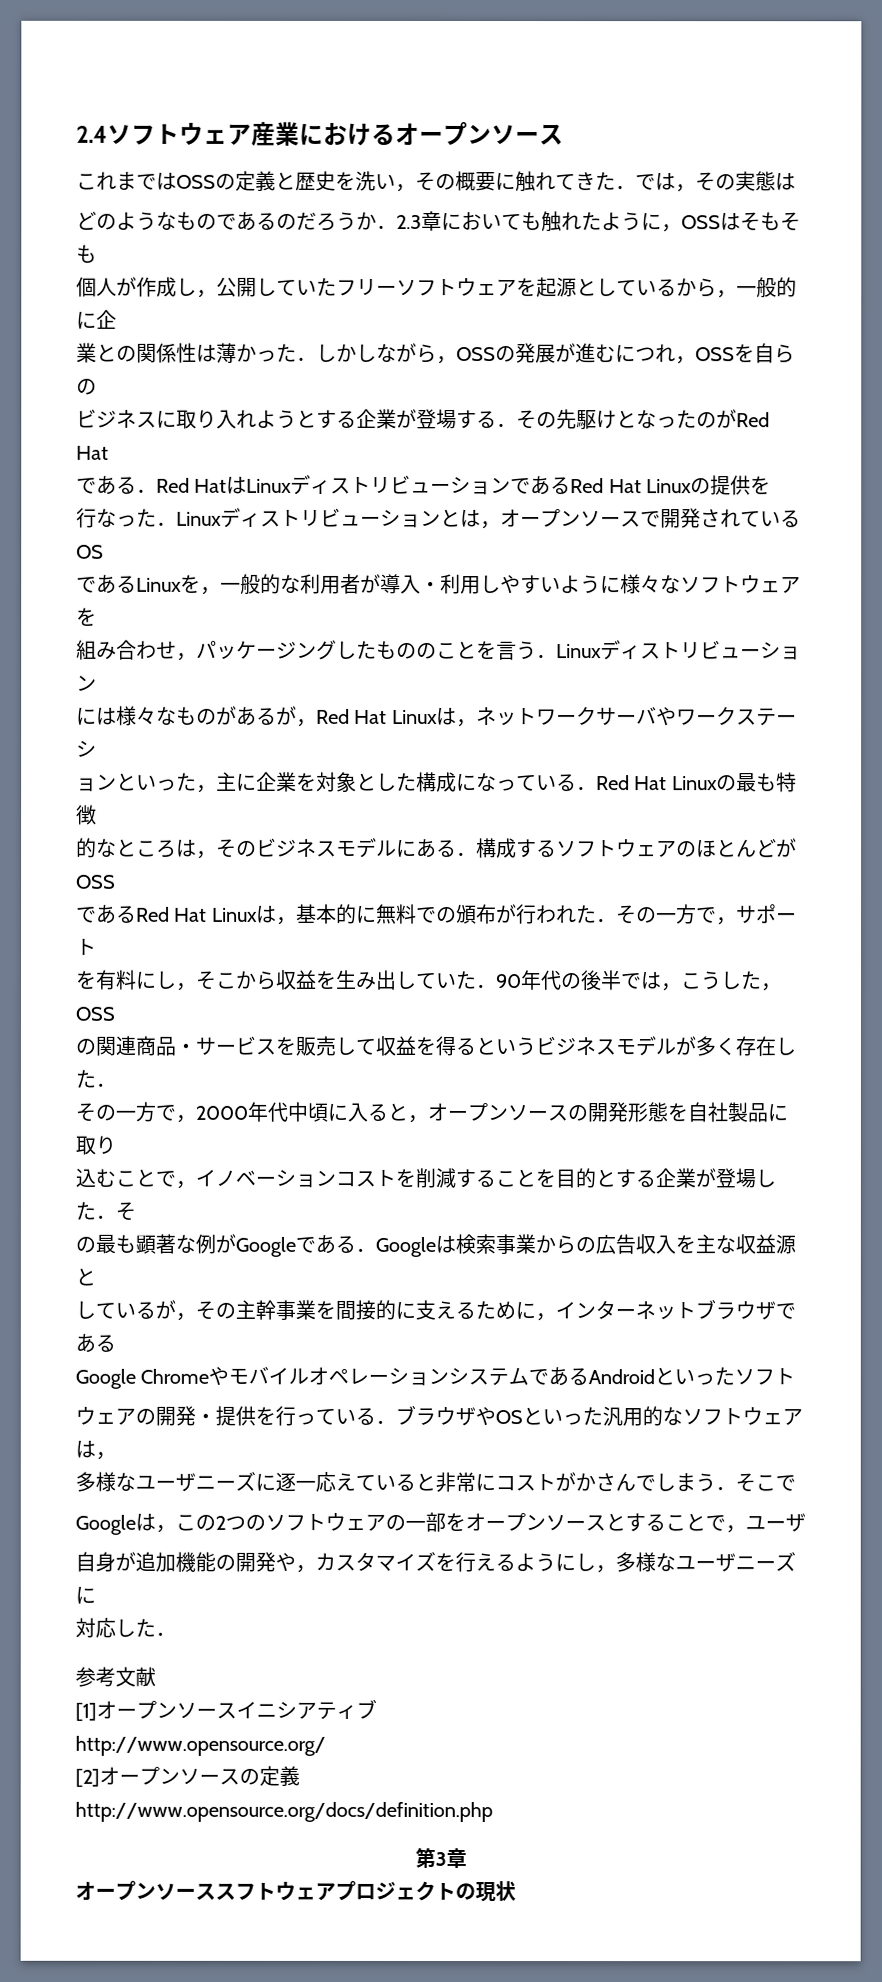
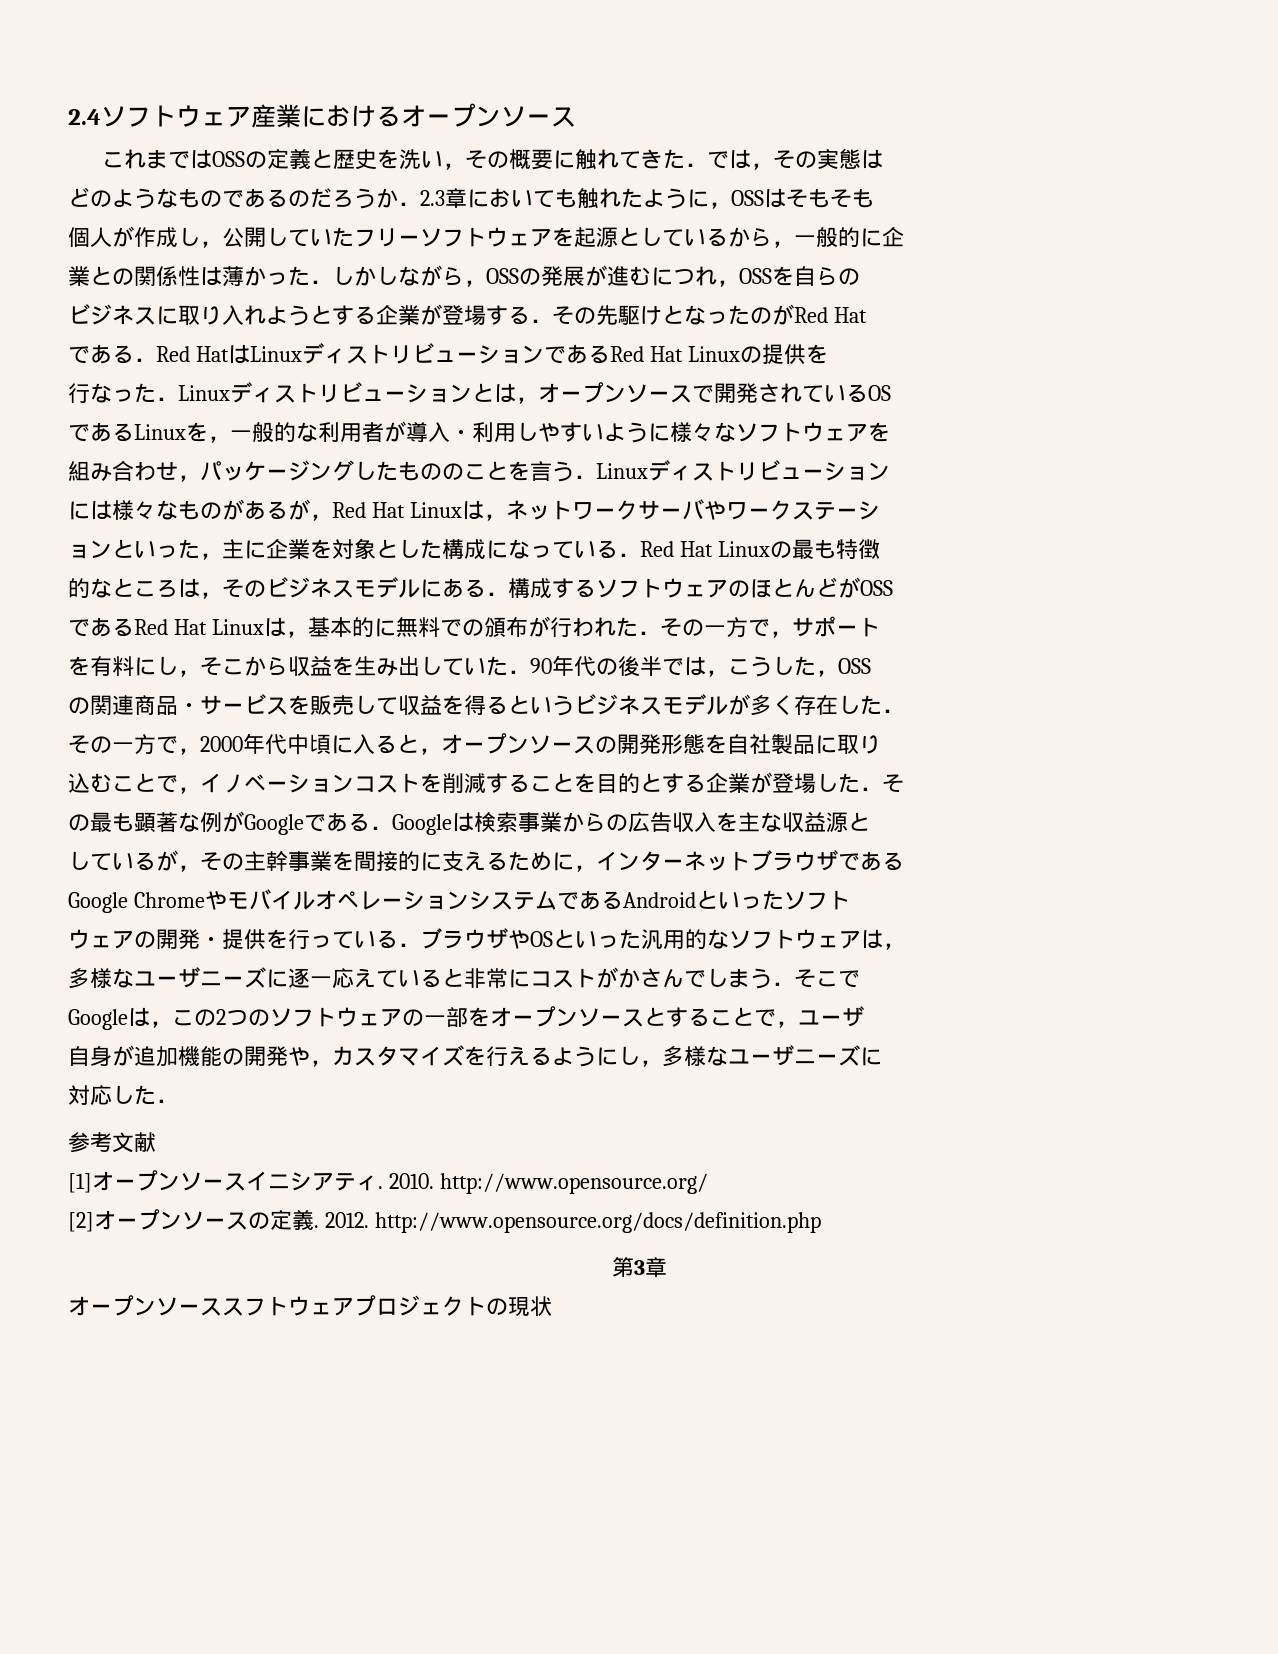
- [1]オープンソースイニシアティブ
- http://www.opensource.org/
+ [1]オープンソースイニシアティ. 2010. http://www.opensource.org/
- [2]オープンソースの定義
- http://www.opensource.org/docs/definition.php
+ [2]オープンソースの定義. 2012. http://www.opensource.org/docs/definition.php

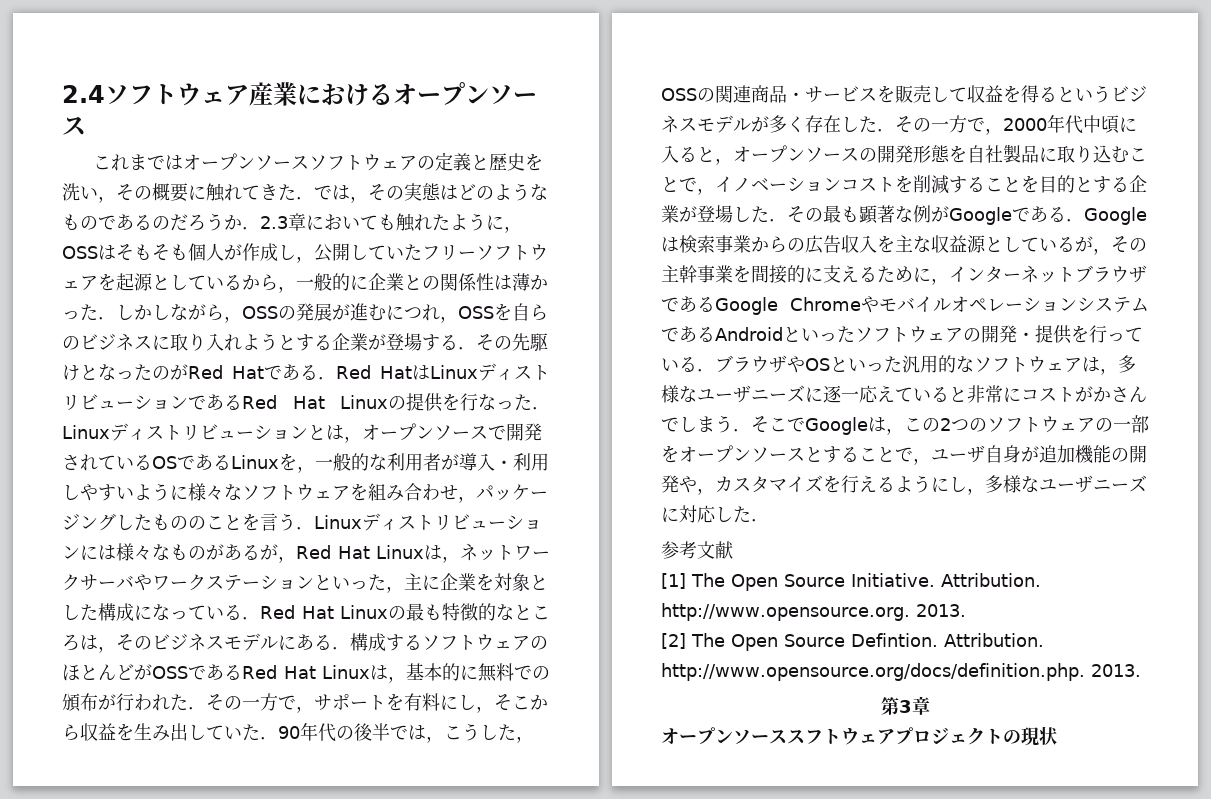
- これまではOSSの定義と歴史を洗い，その概要に触れてきた．では，その実態は
- どのようなものであるのだろうか．2.3章においても触れたように，OSSはそもそも
- 個人が作成し，公開していたフリーソフトウェアを起源としているから，一般的に企
- 業との関係性は薄かった．しかしながら，OSSの発展が進むにつれ，OSSを自らの
- ビジネスに取り入れようとする企業が登場する．その先駆けとなったのがRed Hat
- である．Red HatはLinuxディストリビューションであるRed Hat Linuxの提供を
- 行なった．Linuxディストリビューションとは，オープンソースで開発されているOS
- であるLinuxを，一般的な利用者が導入・利用しやすいように様々なソフトウェアを
- 組み合わせ，パッケージングしたもののことを言う．Linuxディストリビューション
- には様々なものがあるが，Red Hat Linuxは，ネットワークサーバやワークステーシ
- ョンといった，主に企業を対象とした構成になっている．Red Hat Linuxの最も特徴
- 的なところは，そのビジネスモデルにある．構成するソフトウェアのほとんどがOSS
- であるRed Hat Linuxは，基本的に無料での頒布が行われた．その一方で，サポート
- を有料にし，そこから収益を生み出していた．90年代の後半では，こうした，OSS
- の関連商品・サービスを販売して収益を得るというビジネスモデルが多く存在した．
- その一方で，2000年代中頃に入ると，オープンソースの開発形態を自社製品に取り
- 込むことで，イノベーションコストを削減することを目的とする企業が登場した．そ
- の最も顕著な例がGoogleである．Googleは検索事業からの広告収入を主な収益源と
- しているが，その主幹事業を間接的に支えるために，インターネットブラウザである
- Google ChromeやモバイルオペレーションシステムであるAndroidといったソフト
- ウェアの開発・提供を行っている．ブラウザやOSといった汎用的なソフトウェアは，
- 多様なユーザニーズに逐一応えていると非常にコストがかさんでしまう．そこで
- Googleは，この2つのソフトウェアの一部をオープンソースとすることで，ユーザ
- 自身が追加機能の開発や，カスタマイズを行えるようにし，多様なユーザニーズに
- 対応した．
+ これまではオープンソースソフトウェアの定義と歴史を洗い，その概要に触れてきた．では，その実態はどのようなものであるのだろうか．2.3章においても触れたように，OSSはそもそも個人が作成し，公開していたフリーソフトウェアを起源としているから，一般的に企業との関係性は薄かった．しかしながら，OSSの発展が進むにつれ，OSSを自らのビジネスに取り入れようとする企業が登場する．その先駆けとなったのがRed Hatである．Red HatはLinuxディストリビューションであるRed Hat Linuxの提供を行なった．Linuxディストリビューションとは，オープンソースで開発されているOSであるLinuxを，一般的な利用者が導入・利用しやすいように様々なソフトウェアを組み合わせ，パッケージングしたもののことを言う．Linuxディストリビューションには様々なものがあるが，Red Hat Linuxは，ネットワークサーバやワークステーションといった，主に企業を対象とした構成になっている．Red Hat Linuxの最も特徴的なところは，そのビジネスモデルにある．構成するソフトウェアのほとんどがOSSであるRed Hat Linuxは，基本的に無料での頒布が行われた．その一方で，サポートを有料にし，そこから収益を生み出していた．90年代の後半では，こうした，OSSの関連商品・サービスを販売して収益を得るというビジネスモデルが多く存在した．その一方で，2000年代中頃に入ると，オープンソースの開発形態を自社製品に取り込むことで，イノベーションコストを削減することを目的とする企業が登場した．その最も顕著な例がGoogleである．Googleは検索事業からの広告収入を主な収益源としているが，その主幹事業を間接的に支えるために，インターネットブラウザであるGoogle ChromeやモバイルオペレーションシステムであるAndroidといったソフトウェアの開発・提供を行っている．ブラウザやOSといった汎用的なソフトウェアは，多様なユーザニーズに逐一応えていると非常にコストがかさんでしまう．そこでGoogleは，この2つのソフトウェアの一部をオープンソースとすることで，ユーザ自身が追加機能の開発や，カスタマイズを行えるようにし，多様なユーザニーズに対応した．
- [1]オープンソースイニシアティ. 2010. http://www.opensource.org/
- [2]オープンソースの定義. 2012. http://www.opensource.org/docs/definition.php
+ [1] The Open Source Initiative. Attribution. http://www.opensource.org. 2013.
+ [2] The Open Source Defintion. Attribution. http://www.opensource.org/docs/definition.php. 2013.

